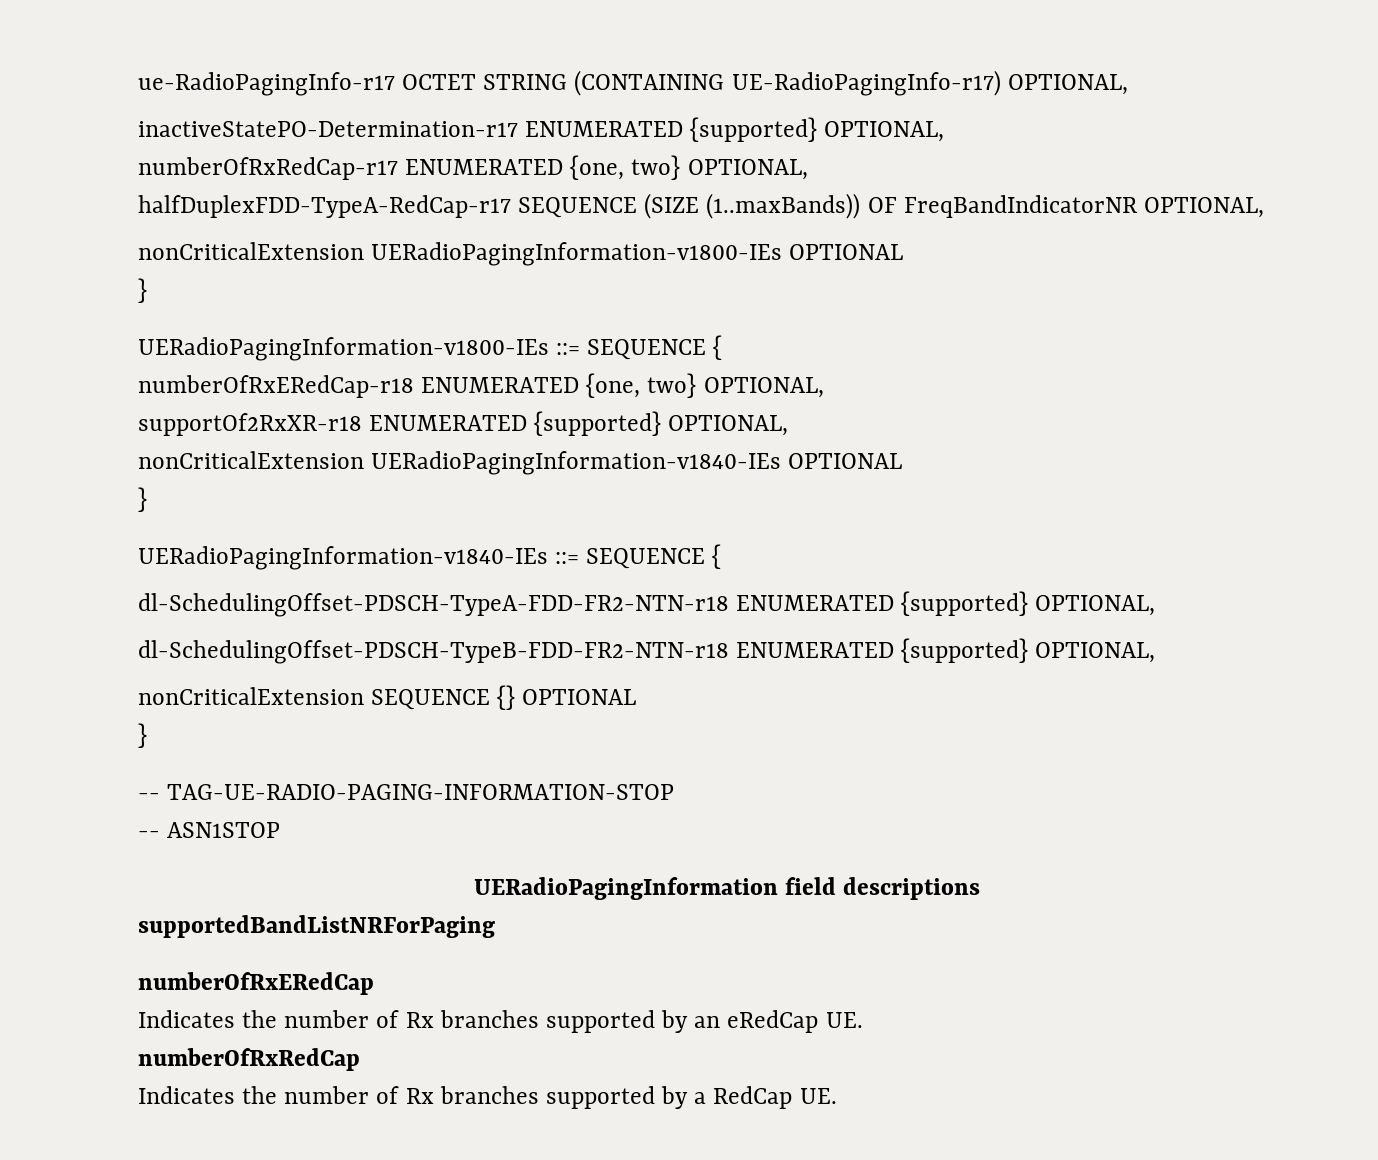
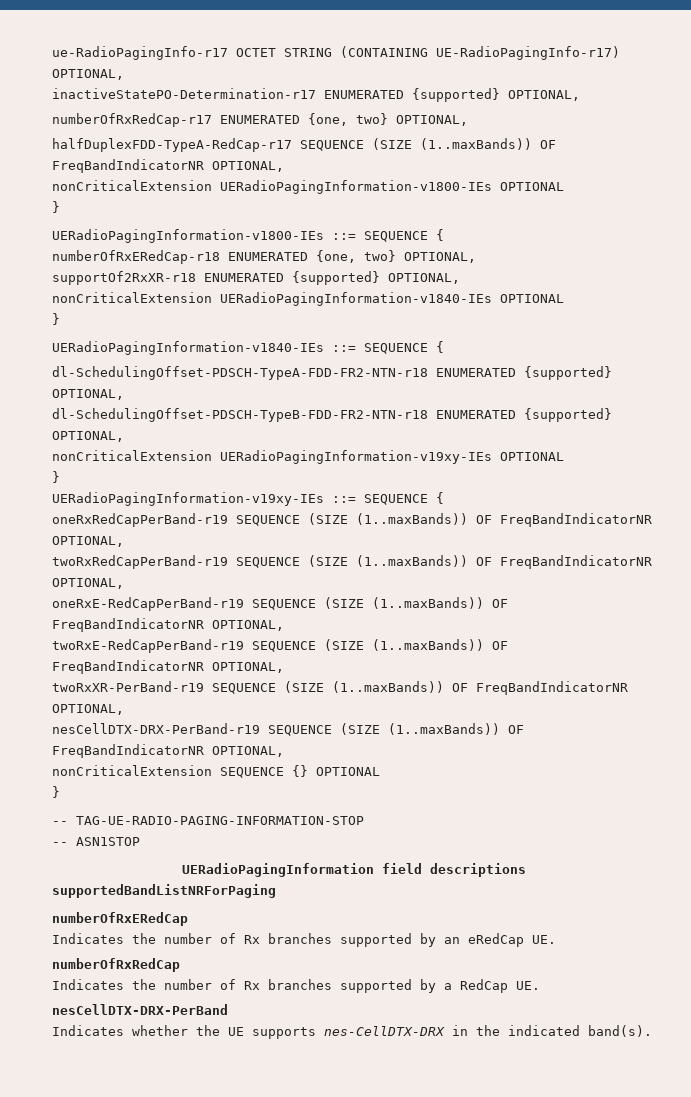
+ nonCriticalExtension UERadioPagingInformation-v19xy-IEs OPTIONAL
+ }
+ UERadioPagingInformation-v19xy-IEs ::= SEQUENCE {
+ oneRxRedCapPerBand-r19 SEQUENCE (SIZE (1..maxBands)) OF FreqBandIndicatorNR OPTIONAL,
+ twoRxRedCapPerBand-r19 SEQUENCE (SIZE (1..maxBands)) OF FreqBandIndicatorNR OPTIONAL,
+ oneRxE-RedCapPerBand-r19 SEQUENCE (SIZE (1..maxBands)) OF FreqBandIndicatorNR OPTIONAL,
+ twoRxE-RedCapPerBand-r19 SEQUENCE (SIZE (1..maxBands)) OF FreqBandIndicatorNR OPTIONAL,
+ twoRxXR-PerBand-r19 SEQUENCE (SIZE (1..maxBands)) OF FreqBandIndicatorNR OPTIONAL,
+ nesCellDTX-DRX-PerBand-r19 SEQUENCE (SIZE (1..maxBands)) OF FreqBandIndicatorNR OPTIONAL,
+ nesCellDTX-DRX-PerBand
+ Indicates whether the UE supports nes-CellDTX-DRX in the indicated band(s).

